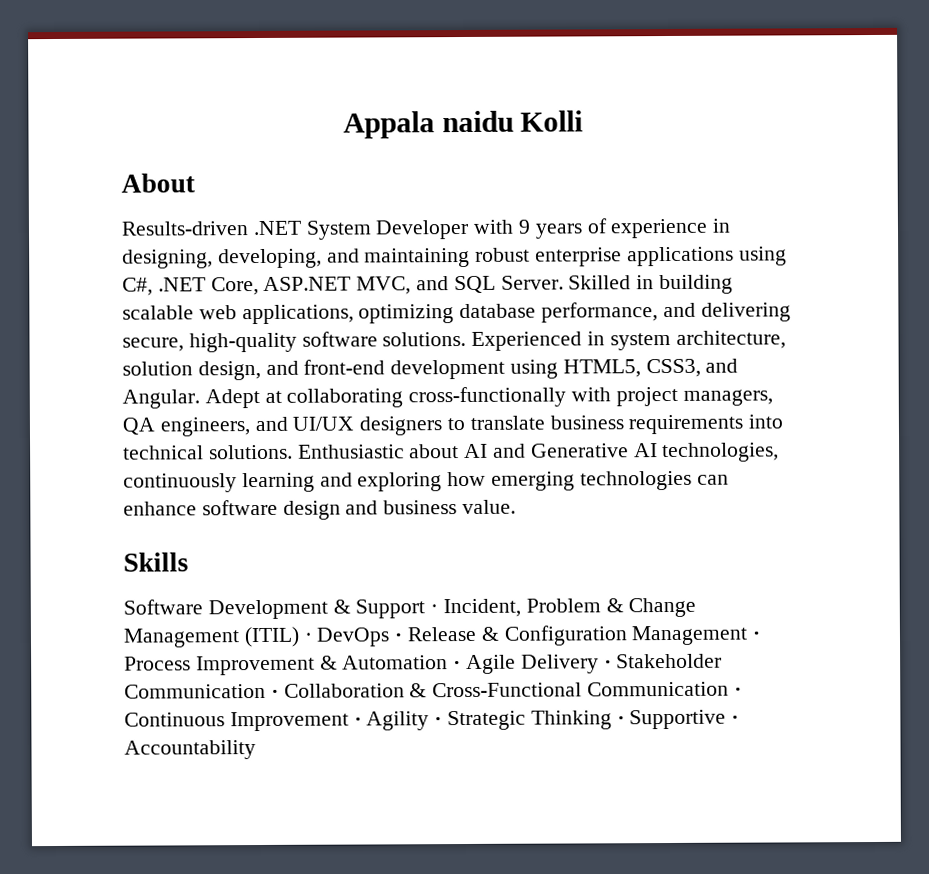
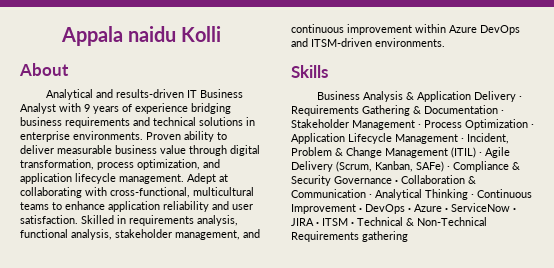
- Results-driven .NET System Developer with 9 years of experience in designing, developing, and maintaining robust enterprise applications using C#, .NET Core, ASP.NET MVC, and SQL Server. Skilled in building scalable web applications, optimizing database performance, and delivering secure, high-quality software solutions. Experienced in system architecture, solution design, and front-end development using HTML5, CSS3, and Angular. Adept at collaborating cross-functionally with project managers, QA engineers, and UI/UX designers to translate business requirements into technical solutions. Enthusiastic about AI and Generative AI technologies, continuously learning and exploring how emerging technologies can enhance software design and business value.
+ Analytical and results-driven IT Business Analyst with 9 years of experience bridging business requirements and technical solutions in enterprise environments. Proven ability to deliver measurable business value through digital transformation, process optimization, and application lifecycle management. Adept at collaborating with cross-functional, multicultural teams to enhance application reliability and user satisfaction. Skilled in requirements analysis, functional analysis, stakeholder management, and continuous improvement within Azure DevOps and ITSM-driven environments.
  Skills
- Software Development & Support · Incident, Problem & Change Management (ITIL) · DevOps · Release & Configuration Management · Process Improvement & Automation · Agile Delivery · Stakeholder Communication · Collaboration & Cross-Functional Communication · Continuous Improvement · Agility · Strategic Thinking · Supportive · Accountability
+ Business Analysis & Application Delivery · Requirements Gathering & Documentation · Stakeholder Management · Process Optimization · Application Lifecycle Management · Incident, Problem & Change Management (ITIL) · Agile Delivery (Scrum, Kanban, SAFe) · Compliance & Security Governance · Collaboration & Communication · Analytical Thinking · Continuous Improvement · DevOps · Azure · ServiceNow · JIRA · ITSM · Technical & Non-Technical Requirements gathering

